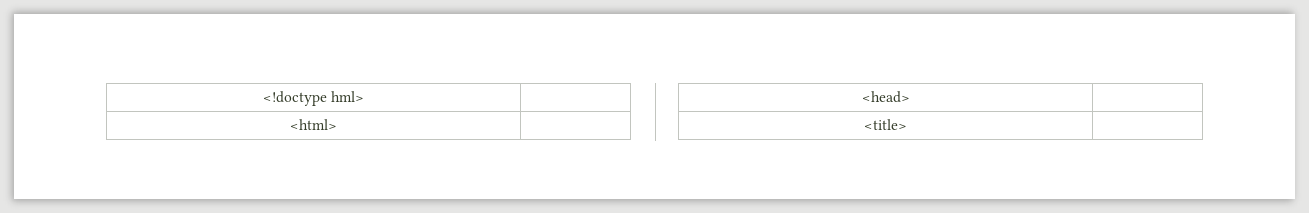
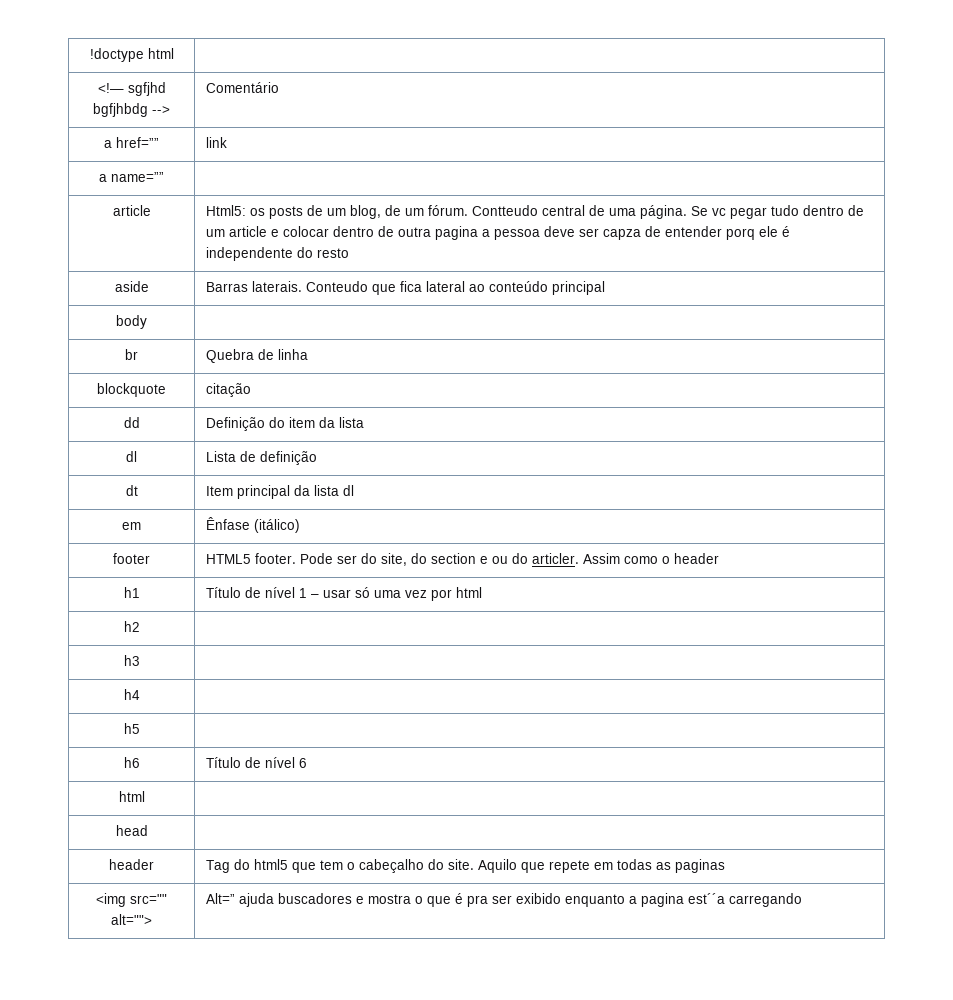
- <!doctype hml> |
- <html> |
- <head> |
- <title> |
+ !doctype html |
+ <!— sgfjhd bgfjhbdg --> | Comentário
+ a href=”” | link
+ a name=”” |
+ article | Html5: os posts de um blog, de um fórum. Contteudo central de uma página. Se vc pegar tudo dentro de um article e colocar dentro de outra pagina a pessoa deve ser capza de entender porq ele é independente do resto
+ aside | Barras laterais. Conteudo que fica lateral ao conteúdo principal
+ body |
+ br | Quebra de linha
+ blockquote | citação
+ dd | Definição do item da lista
+ dl | Lista de definição
+ dt | Item principal da lista dl
+ em | Ênfase (itálico)
+ footer | HTML5 footer. Pode ser do site, do section e ou do articler. Assim como o header
+ h1 | Título de nível 1 – usar só uma vez por html
+ h2 |
+ h3 |
+ h4 |
+ h5 |
+ h6 | Título de nível 6
+ html |
+ head |
+ header | Tag do html5 que tem o cabeçalho do site. Aquilo que repete em todas as paginas
+ <img src="" alt=""> | Alt=” ajuda buscadores e mostra o que é pra ser exibido enquanto a pagina est´´a carregando

